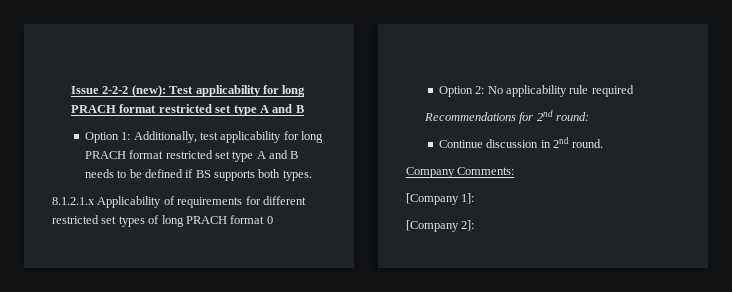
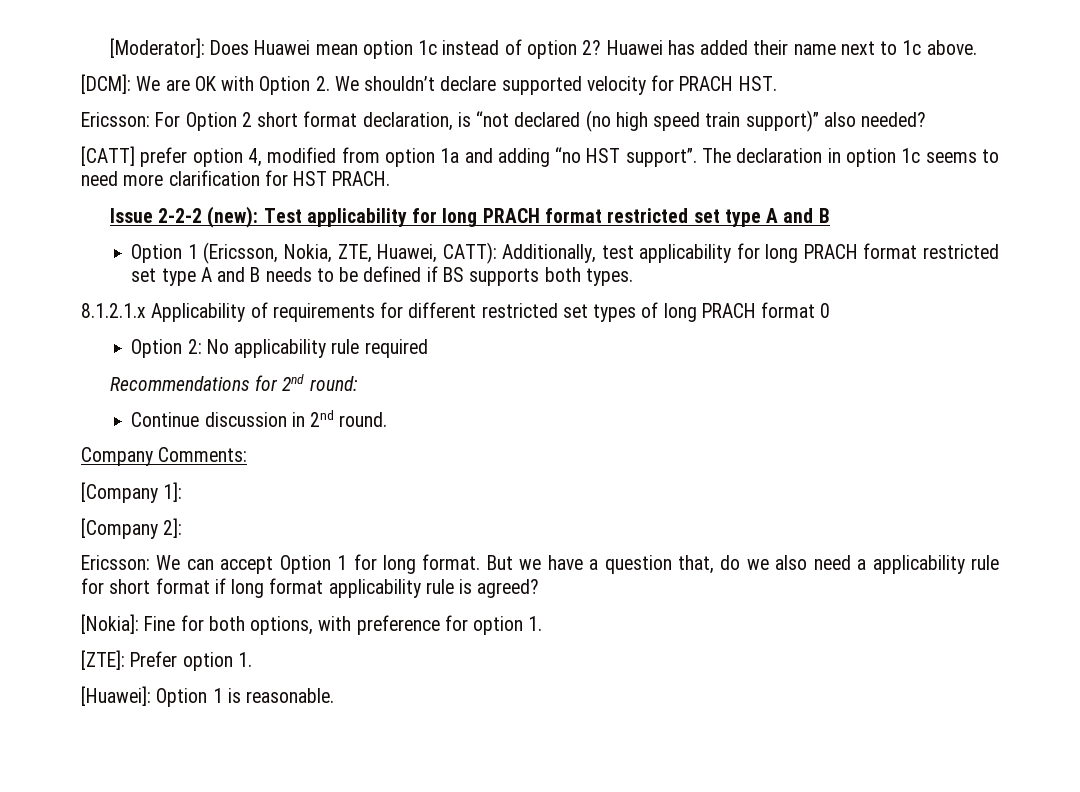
+ [Moderator]: Does Huawei mean option 1c instead of option 2? Huawei has added their name next to 1c above.
+ [DCM]: We are OK with Option 2. We shouldn’t declare supported velocity for PRACH HST.
+ Ericsson: For Option 2 short format declaration, is “not declared (no high speed train support)” also needed?
+ [CATT] prefer option 4, modified from option 1a and adding “no HST support”. The declaration in option 1c seems to need more clarification for HST PRACH.
- Option 1: Additionally, test applicability for long PRACH format restricted set type A and B needs to be defined if BS supports both types.
+ Option 1 (Ericsson, Nokia, ZTE, Huawei, CATT): Additionally, test applicability for long PRACH format restricted set type A and B needs to be defined if BS supports both types.
+ Ericsson: We can accept Option 1 for long format. But we have a question that, do we also need a applicability rule for short format if long format applicability rule is agreed?
+ [Nokia]: Fine for both options, with preference for option 1.
+ [ZTE]: Prefer option 1.
+ [Huawei]: Option 1 is reasonable.

